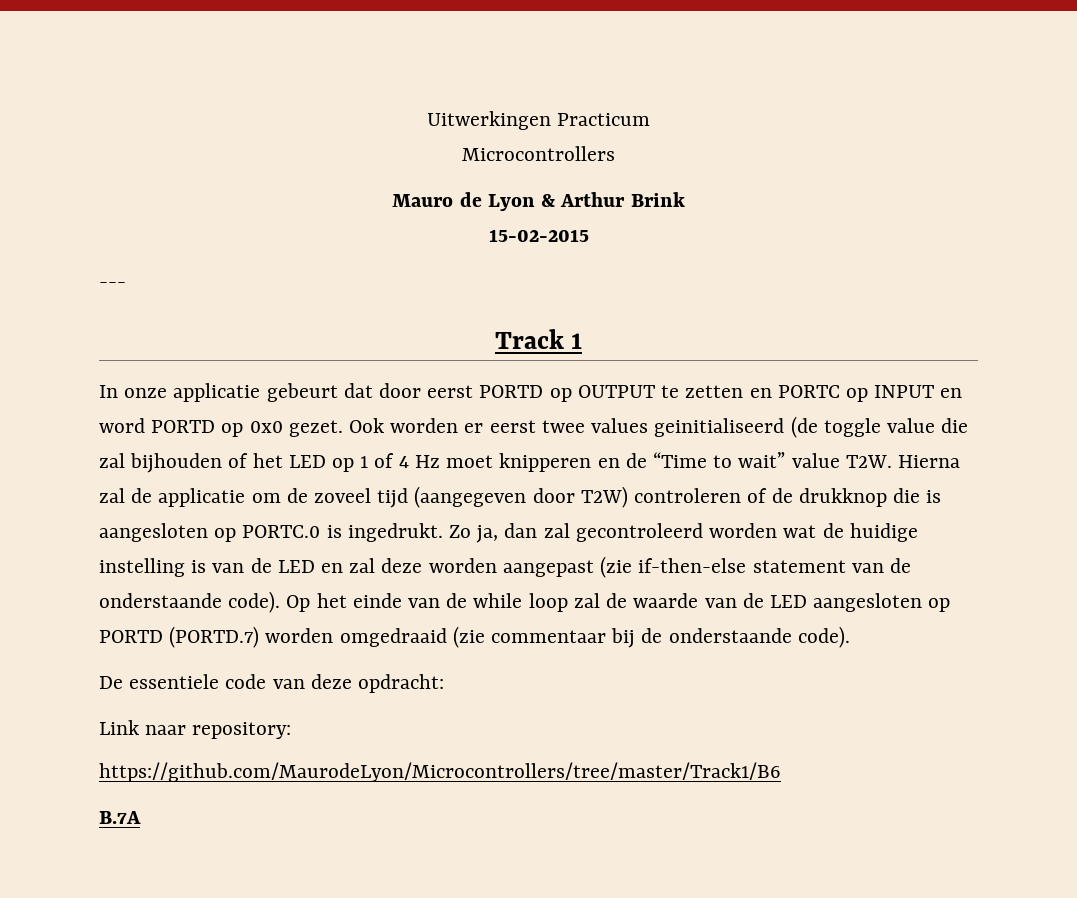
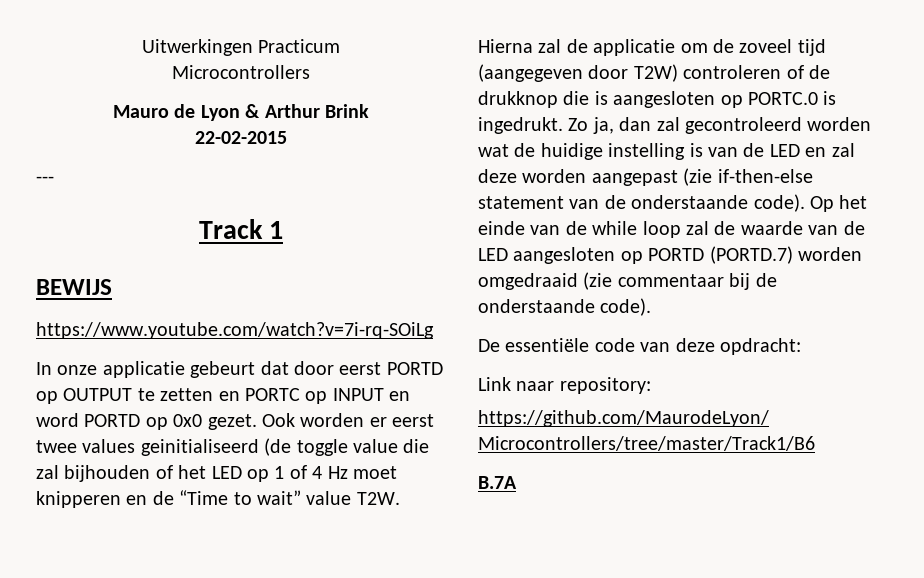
- 15-02-2015
+ 22-02-2015
+ BEWIJS
+ https://www.youtube.com/watch?v=7i-rq-SOiLg
- De essentiele code van deze opdracht:
+ De essentiële code van deze opdracht:

